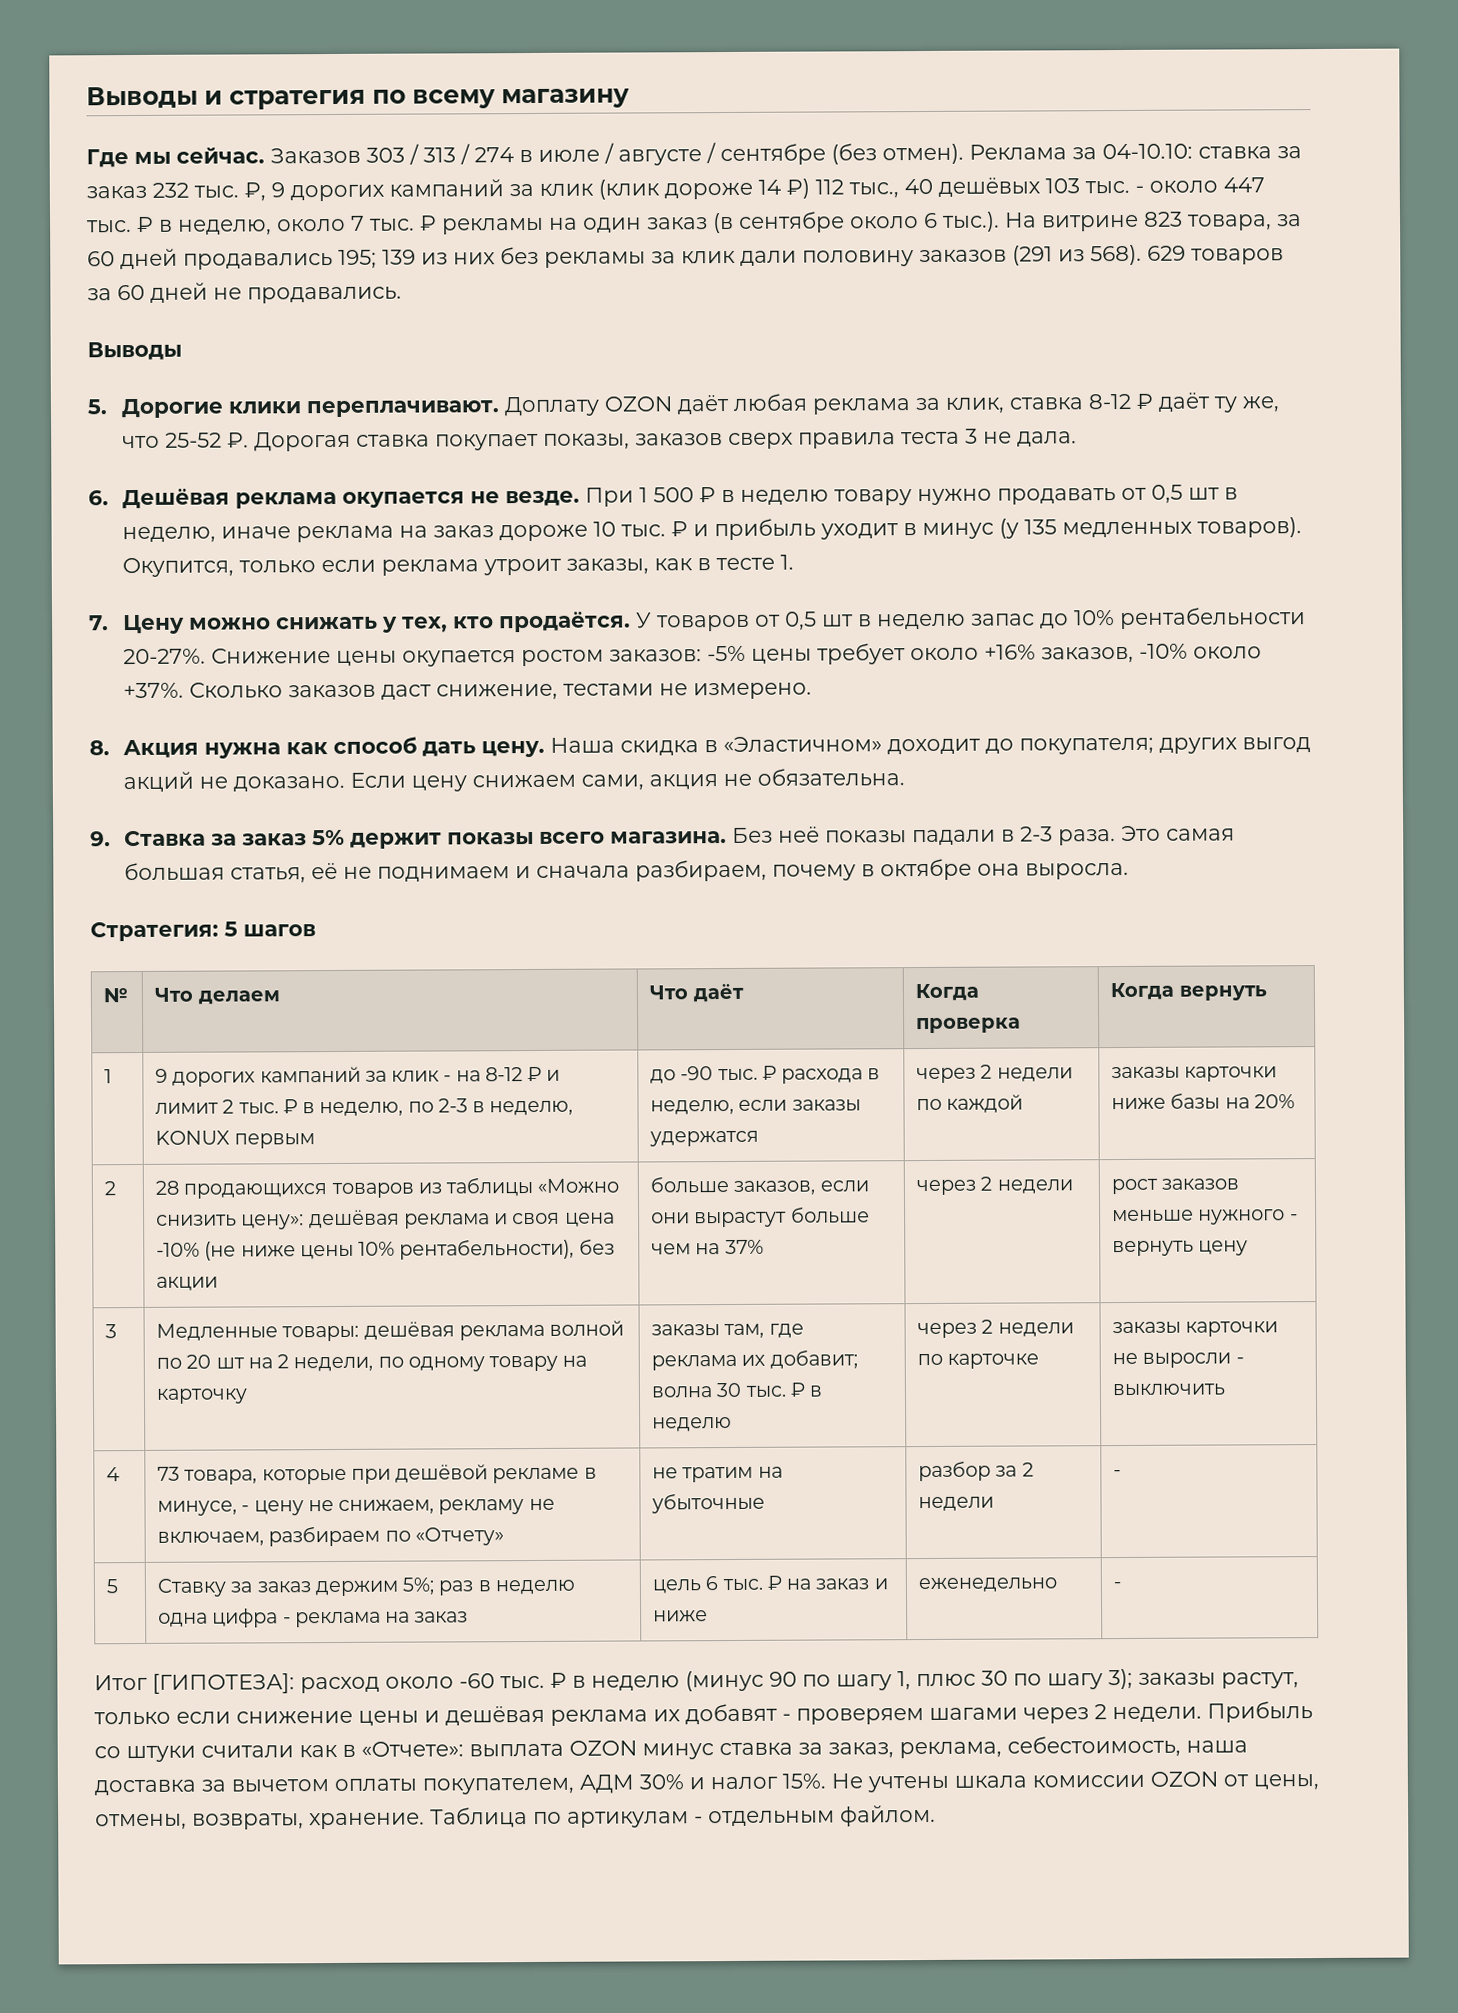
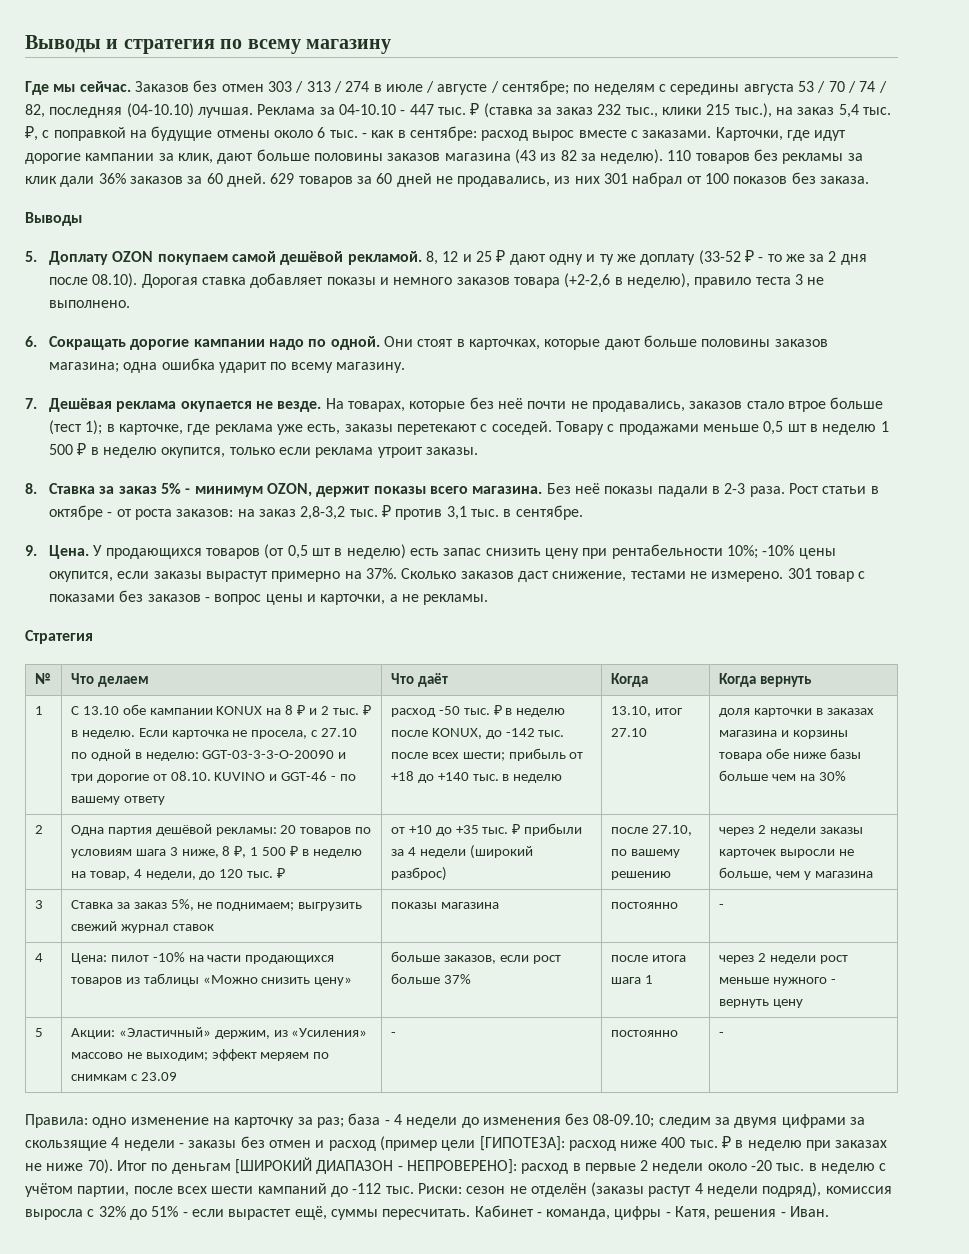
- Заказов 303 / 313 / 274 в июле / августе / сентябре (без отмен). Реклама за 04-10.10: ставка за заказ 232 тыс. ₽, 9 дорогих кампаний за клик (клик дороже 14 ₽) 112 тыс., 40 дешёвых 103 тыс. - около 447 тыс. ₽ в неделю, около 7 тыс. ₽ рекламы на один заказ (в сентябре около 6 тыс.). На витрине 823 товара, за 60 дней продавались 195; 139 из них без рекламы за клик дали половину заказов (291 из 568).
+ Заказов без отмен 303 / 313 / 274 в июле / августе / сентябре; по неделям с середины августа 53 / 70 / 74 / 82, последняя (04-10.10) лучшая. Реклама за 04-10.10 - 447 тыс. ₽ (ставка за заказ 232 тыс., клики 215 тыс.), на заказ 5,4 тыс. ₽, с поправкой на будущие отмены около 6 тыс. - как в сентябре: расход вырос вместе с заказами. Карточки, где идут дорогие кампании за клик, дают больше половины заказов магазина (43 из 82 за неделю). 110 товаров без рекламы за клик дали 36% заказов за 60 дней.
- 629 товаров за 60 дней не продавались.
+ 629 товаров за 60 дней не продавались, из них 301 набрал от 100 показов без заказа.
  Выводы
- 5. Дорогие клики переплачивают. Доплату OZON даёт любая реклама за клик, ставка 8-12 ₽ даёт ту же, что 25-52 ₽. Дорогая ставка покупает показы, заказов сверх правила теста 3 не дала.
- 6. Дешёвая реклама окупается не везде.
+ 5. Доплату OZON покупаем самой дешёвой рекламой. 8, 12 и 25 ₽ дают одну и ту же доплату (33-52 ₽ - то же за 2 дня после 08.10). Дорогая ставка добавляет показы и немного заказов товара (+2-2,6 в неделю), правило теста 3 не выполнено.
+ 6. Сокращать дорогие кампании надо по одной. Они стоят в карточках, которые дают больше половины заказов магазина; одна ошибка ударит по всему магазину.
+ 7. Дешёвая реклама окупается не везде.
- При 1 500 ₽ в неделю товару нужно продавать от 0,5 шт в неделю, иначе реклама на заказ дороже 10 тыс. ₽ и прибыль уходит в минус (у 135 медленных товаров). Окупится, только если реклама утроит заказы, как в тесте 1.
- 7. Цену можно снижать у тех, кто продаётся. У товаров от 0,5 шт в неделю запас до 10% рентабельности 20-27%. Снижение цены окупается ростом заказов: -5% цены требует около +16% заказов, -10% около +37%. Сколько заказов даст снижение, тестами не измерено.
- 8. Акция нужна как способ дать цену. Наша скидка в «Эластичном» доходит до покупателя; других выгод акций не доказано. Если цену снижаем сами, акция не обязательна.
- 9. Ставка за заказ 5% держит показы всего магазина.
+ На товарах, которые без неё почти не продавались, заказов стало втрое больше (тест 1); в карточке, где реклама уже есть, заказы перетекают с соседей. Товару с продажами меньше 0,5 шт в неделю 1 500 ₽ в неделю окупится, только если реклама утроит заказы.
+ 8. Ставка за заказ 5% - минимум OZON, держит показы всего магазина.
- Это самая большая статья, её не поднимаем и сначала разбираем, почему в октябре она выросла.
- Стратегия: 5 шагов
+ Рост статьи в октябре - от роста заказов: на заказ 2,8-3,2 тыс. ₽ против 3,1 тыс. в сентябре.
+ 9. Цена. У продающихся товаров (от 0,5 шт в неделю) есть запас снизить цену при рентабельности 10%; -10% цены окупится, если заказы вырастут примерно на 37%. Сколько заказов даст снижение, тестами не измерено. 301 товар с показами без заказов - вопрос цены и карточки, а не рекламы.
+ Стратегия
- № | Что делаем | Что даёт | Когда проверка | Когда вернуть
+ № | Что делаем | Что даёт | Когда | Когда вернуть
- 9 дорогих кампаний за клик - на 8-12 ₽ и лимит 2 тыс. ₽ в неделю, по 2-3 в неделю, KONUX первым | до -90 тыс. ₽ расхода в неделю, если заказы удержатся | через 2 недели по каждой | заказы карточки ниже базы на 20%
- 2 | 28 продающихся товаров из таблицы «Можно снизить цену»: дешёвая реклама и своя цена -10% (не ниже цены 10% рентабельности), без акции | больше заказов, если они вырастут больше чем на 37% | через 2 недели | рост заказов меньше нужного - вернуть цену
+ С 13.10 обе кампании KONUX на 8 ₽ и 2 тыс. ₽ в неделю. Если карточка не просела, с 27.10 по одной в неделю: GGT-03-3-3-O-20090 и три дорогие от 08.10. KUVINO и GGT-46 - по вашему ответу | расход -50 тыс. ₽ в неделю после KONUX, до -142 тыс. после всех шести; прибыль от +18 до +140 тыс. в неделю | 13.10, итог 27.10 | доля карточки в заказах магазина и корзины товара обе ниже базы больше чем на 30%
+ 2 | Одна партия дешёвой рекламы: 20 товаров по условиям шага 3 ниже, 8 ₽, 1 500 ₽ в неделю на товар, 4 недели, до 120 тыс. ₽ | от +10 до +35 тыс. ₽ прибыли за 4 недели (широкий разброс) | после 27.10, по вашему решению | через 2 недели заказы карточек выросли не больше, чем у магазина
+ 3 | Ставка за заказ 5%, не поднимаем; выгрузить свежий журнал ставок | показы магазина | постоянно | -
+ 4 | Цена: пилот -10% на части продающихся товаров из таблицы «Можно снизить цену» | больше заказов, если рост больше 37% | после итога шага 1 | через 2 недели рост меньше нужного - вернуть цену
- 3 | Медленные товары: дешёвая реклама волной по 20 шт на 2 недели, по одному товару на карточку | заказы там, где реклама их добавит; волна 30 тыс. ₽ в неделю | через 2 недели по карточке | заказы карточки не выросли - выключить
- 4 | 73 товара, которые при дешёвой рекламе в минусе, - цену не снижаем, рекламу не включаем, разбираем по «Отчету» | не тратим на убыточные | разбор за 2 недели | -
- 5 | Ставку за заказ держим 5%; раз в неделю одна цифра - реклама на заказ | цель 6 тыс. ₽ на заказ и ниже | еженедельно | -
- Итог [ГИПОТЕЗА]: расход около -60 тыс. ₽ в неделю (минус 90 по шагу 1, плюс 30 по шагу 3); заказы растут, только если снижение цены и дешёвая реклама их добавят - проверяем шагами через 2 недели. Прибыль со штуки считали как в «Отчете»: выплата OZON минус ставка за заказ, реклама, себестоимость, наша доставка за вычетом оплаты покупателем, АДМ 30% и налог 15%. Не учтены шкала комиссии OZON от цены, отмены, возвраты, хранение. Таблица по артикулам - отдельным файлом.
+ 5 | Акции: «Эластичный» держим, из «Усиления» массово не выходим; эффект меряем по снимкам с 23.09 | - | постоянно | -
+ Правила: одно изменение на карточку за раз; база - 4 недели до изменения без 08-09.10; следим за двумя цифрами за скользящие 4 недели - заказы без отмен и расход (пример цели [ГИПОТЕЗА]: расход ниже 400 тыс. ₽ в неделю при заказах не ниже 70). Итог по деньгам [ШИРОКИЙ ДИАПАЗОН - НЕПРОВЕРЕНО]: расход в первые 2 недели около -20 тыс. в неделю с учётом партии, после всех шести кампаний до -112 тыс. Риски: сезон не отделён (заказы растут 4 недели подряд), комиссия выросла с 32% до 51% - если вырастет ещё, суммы пересчитать. Кабинет - команда, цифры - Катя, решения - Иван.

